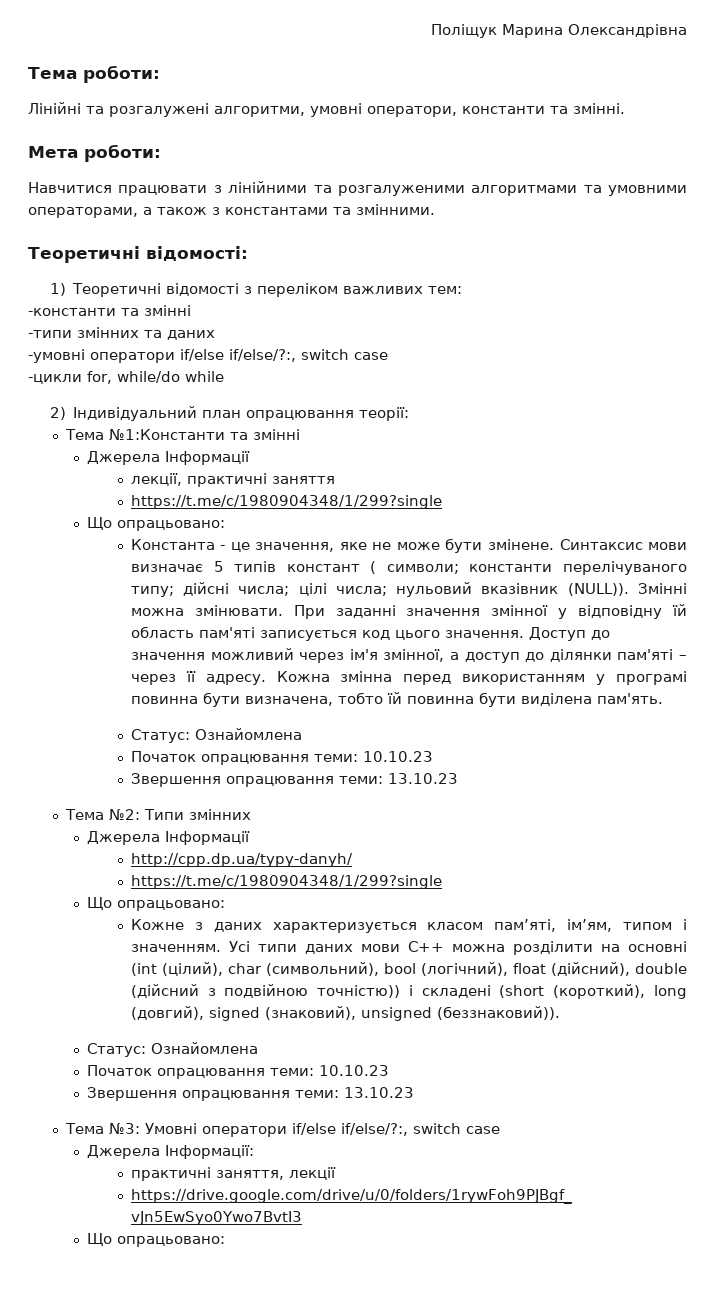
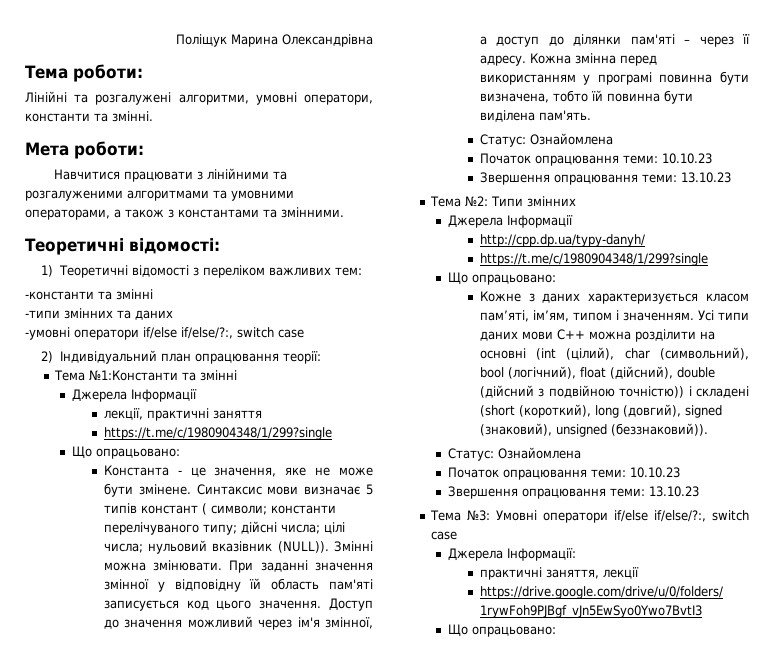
- -цикли for, while/do while

